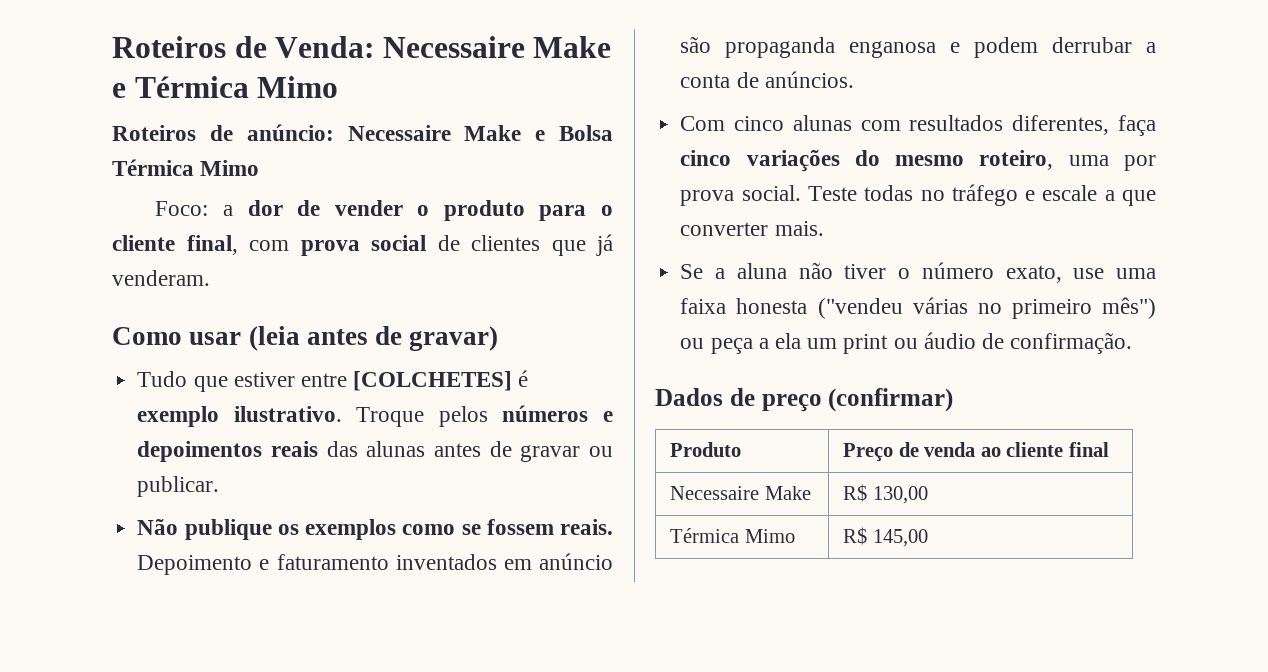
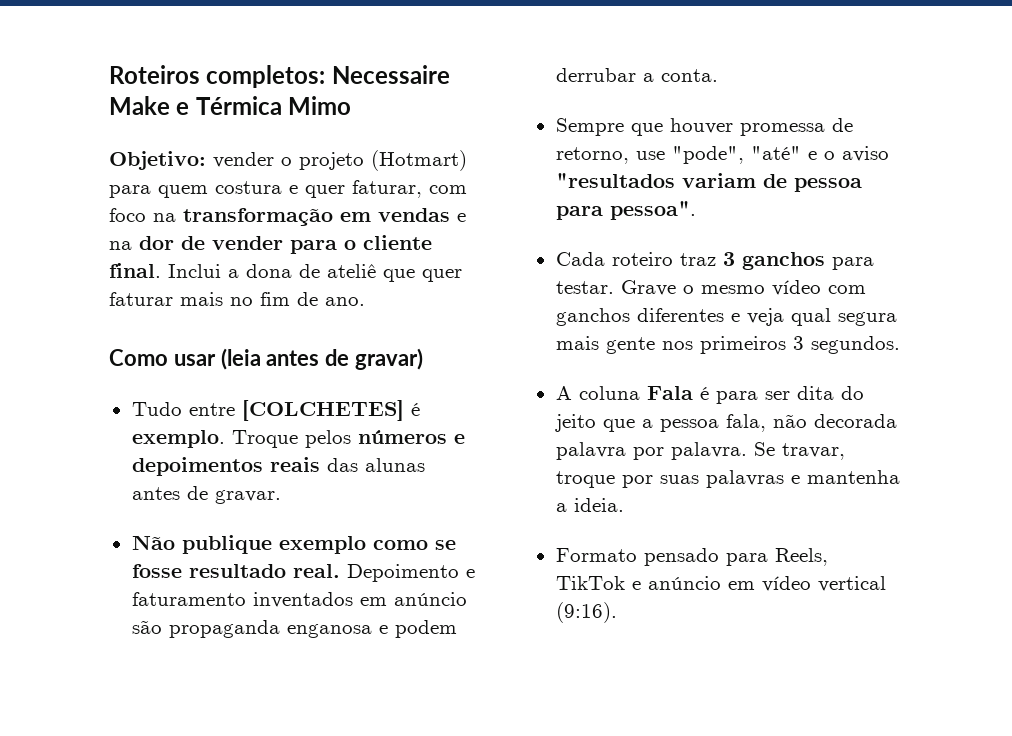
- Roteiros de Venda: Necessaire Make e Térmica Mimo
+ Roteiros completos: Necessaire Make e Térmica Mimo
- Roteiros de anúncio: Necessaire Make e Bolsa Térmica Mimo
- Foco: a dor de vender o produto para o cliente final, com prova social de clientes que já venderam.
+ Objetivo: vender o projeto (Hotmart) para quem costura e quer faturar, com foco na transformação em vendas e na dor de vender para o cliente final. Inclui a dona de ateliê que quer faturar mais no fim de ano.
- Tudo que estiver entre [COLCHETES] é exemplo ilustrativo.
+ Tudo entre [COLCHETES] é exemplo.
- Troque pelos números e depoimentos reais das alunas antes de gravar ou publicar.
+ Troque pelos números e depoimentos reais das alunas antes de gravar.
- Não publique os exemplos como se fossem reais.
+ Não publique exemplo como se fosse resultado real.
- Depoimento e faturamento inventados em anúncio são propaganda enganosa e podem derrubar a conta de anúncios.
- Com cinco alunas com resultados diferentes, faça cinco variações do mesmo roteiro, uma por prova social. Teste todas no tráfego e escale a que converter mais.
- Se a aluna não tiver o número exato, use uma faixa honesta ("vendeu várias no primeiro mês") ou peça a ela um print ou áudio de confirmação.
- Dados de preço (confirmar)
- Produto | Preço de venda ao cliente final
- Necessaire Make | R$ 130,00
- Térmica Mimo | R$ 145,00
+ Depoimento e faturamento inventados em anúncio são propaganda enganosa e podem derrubar a conta.
+ Sempre que houver promessa de retorno, use "pode", "até" e o aviso "resultados variam de pessoa para pessoa".
+ Cada roteiro traz 3 ganchos para testar. Grave o mesmo vídeo com ganchos diferentes e veja qual segura mais gente nos primeiros 3 segundos.
+ A coluna Fala é para ser dita do jeito que a pessoa fala, não decorada palavra por palavra. Se travar, troque por suas palavras e mantenha a ideia.
+ Formato pensado para Reels, TikTok e anúncio em vídeo vertical (9:16).

